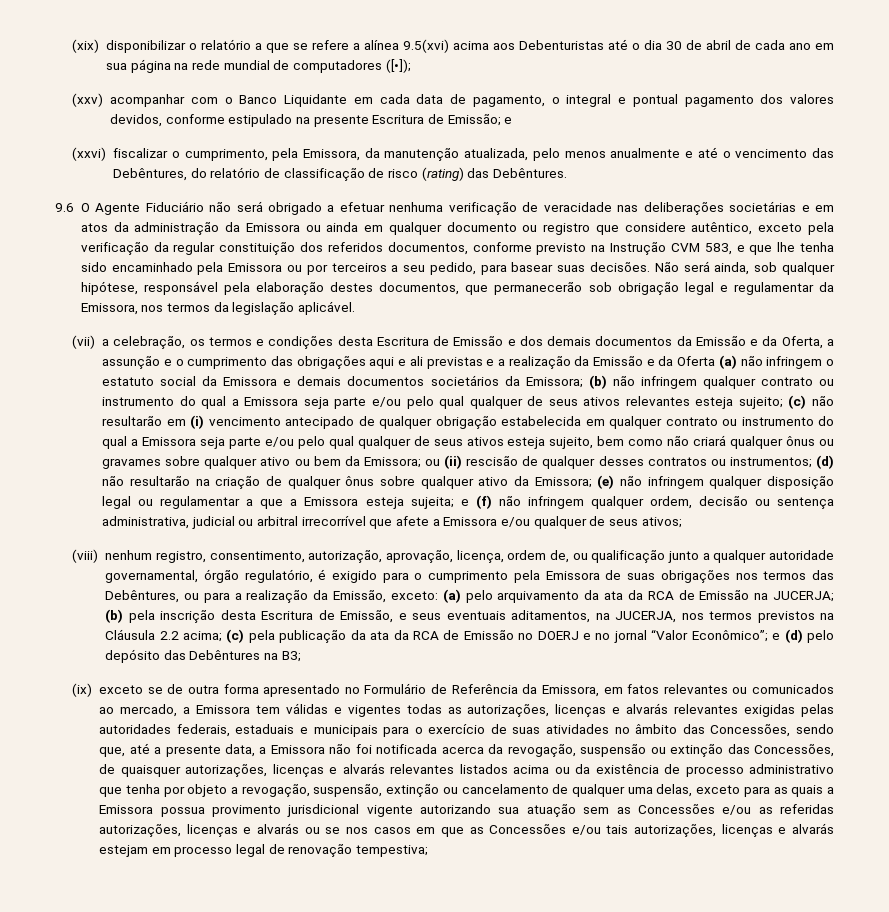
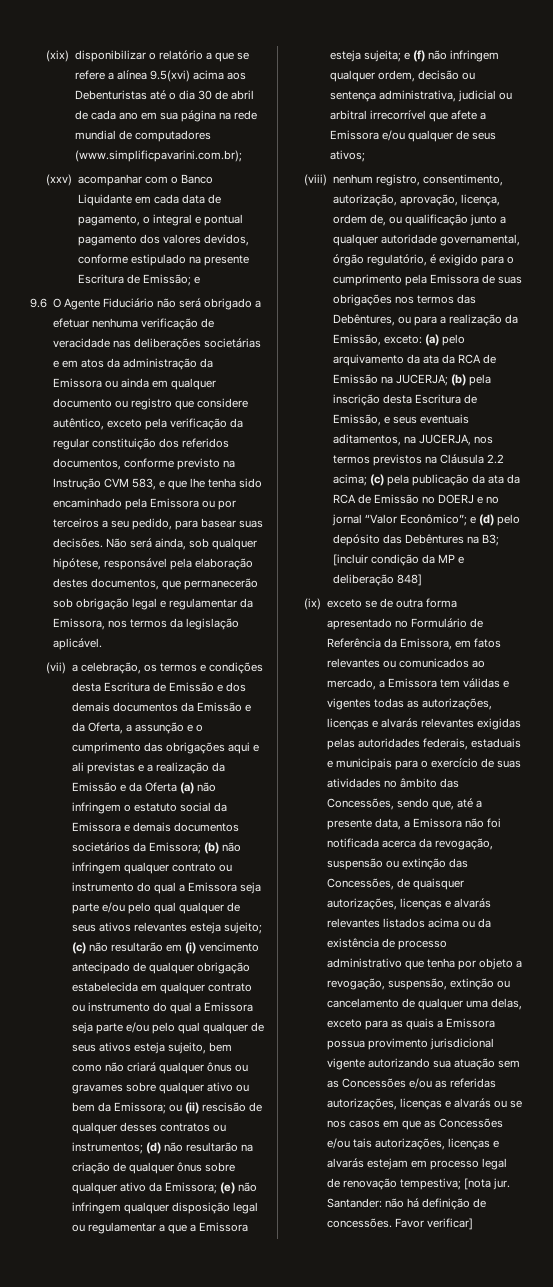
- (xix) disponibilizar o relatório a que se refere a alínea 9.5(xvi) acima aos Debenturistas até o dia 30 de abril de cada ano em sua página na rede mundial de computadores ([•]);
+ (xix) disponibilizar o relatório a que se refere a alínea 9.5(xvi) acima aos Debenturistas até o dia 30 de abril de cada ano em sua página na rede mundial de computadores (www.simplificpavarini.com.br);
- (xxvi) fiscalizar o cumprimento, pela Emissora, da manutenção atualizada, pelo menos anualmente e até o vencimento das Debêntures, do relatório de classificação de risco (rating) das Debêntures.
+ [incluir condição da MP e deliberação 848]
+ [nota jur. Santander: não há definição de concessões. Favor verificar]

